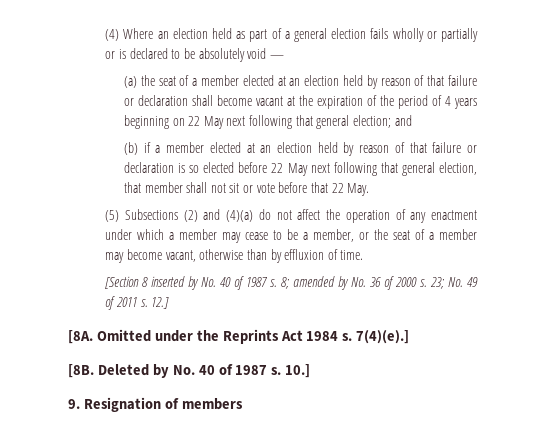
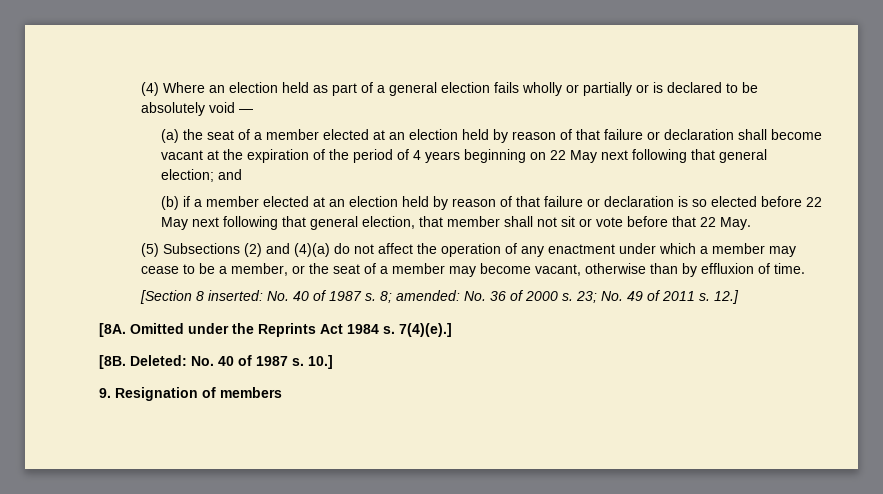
- [Section 8 inserted by No. 40 of 1987 s.
+ [Section 8 inserted: No. 40 of 1987 s.
- 8; amended by No. 36 of 2000 s.
+ 8; amended: No. 36 of 2000 s.
- Deleted by No. 40 of 1987 s.
+ Deleted: No. 40 of 1987 s.

